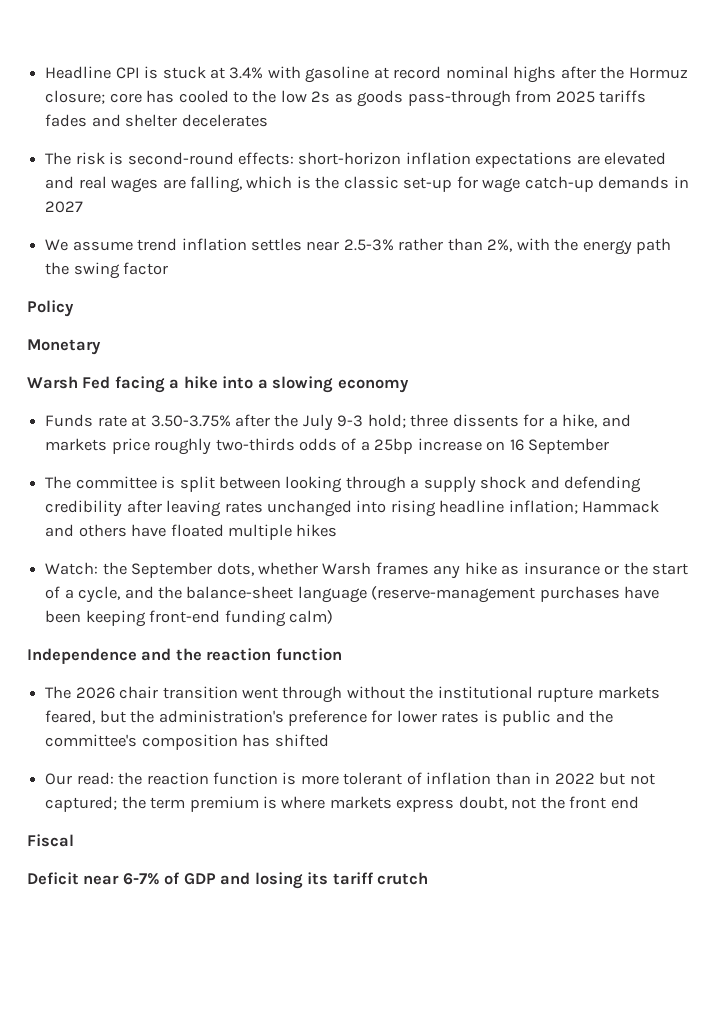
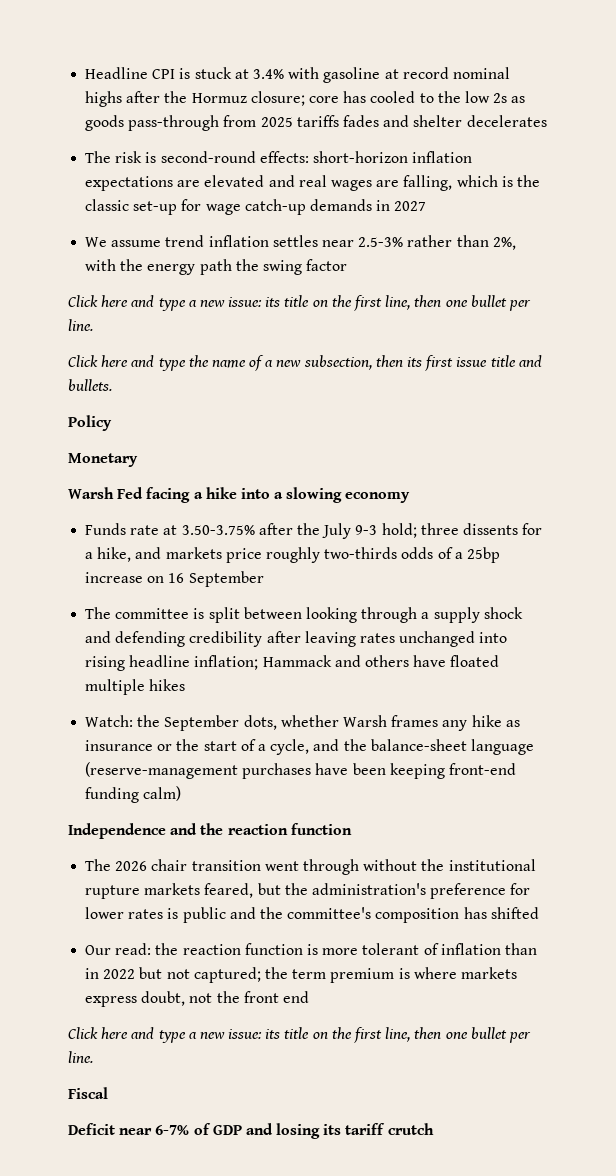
  We assume trend inflation settles near 2.5-3% rather than 2%, with the energy path the swing factor
+ Click here and type a new issue: its title on the first line, then one bullet per line.
+ Click here and type the name of a new subsection, then its first issue title and bullets.
  Our read: the reaction function is more tolerant of inflation than in 2022 but not captured; the term premium is where markets express doubt, not the front end
+ Click here and type a new issue: its title on the first line, then one bullet per line.

